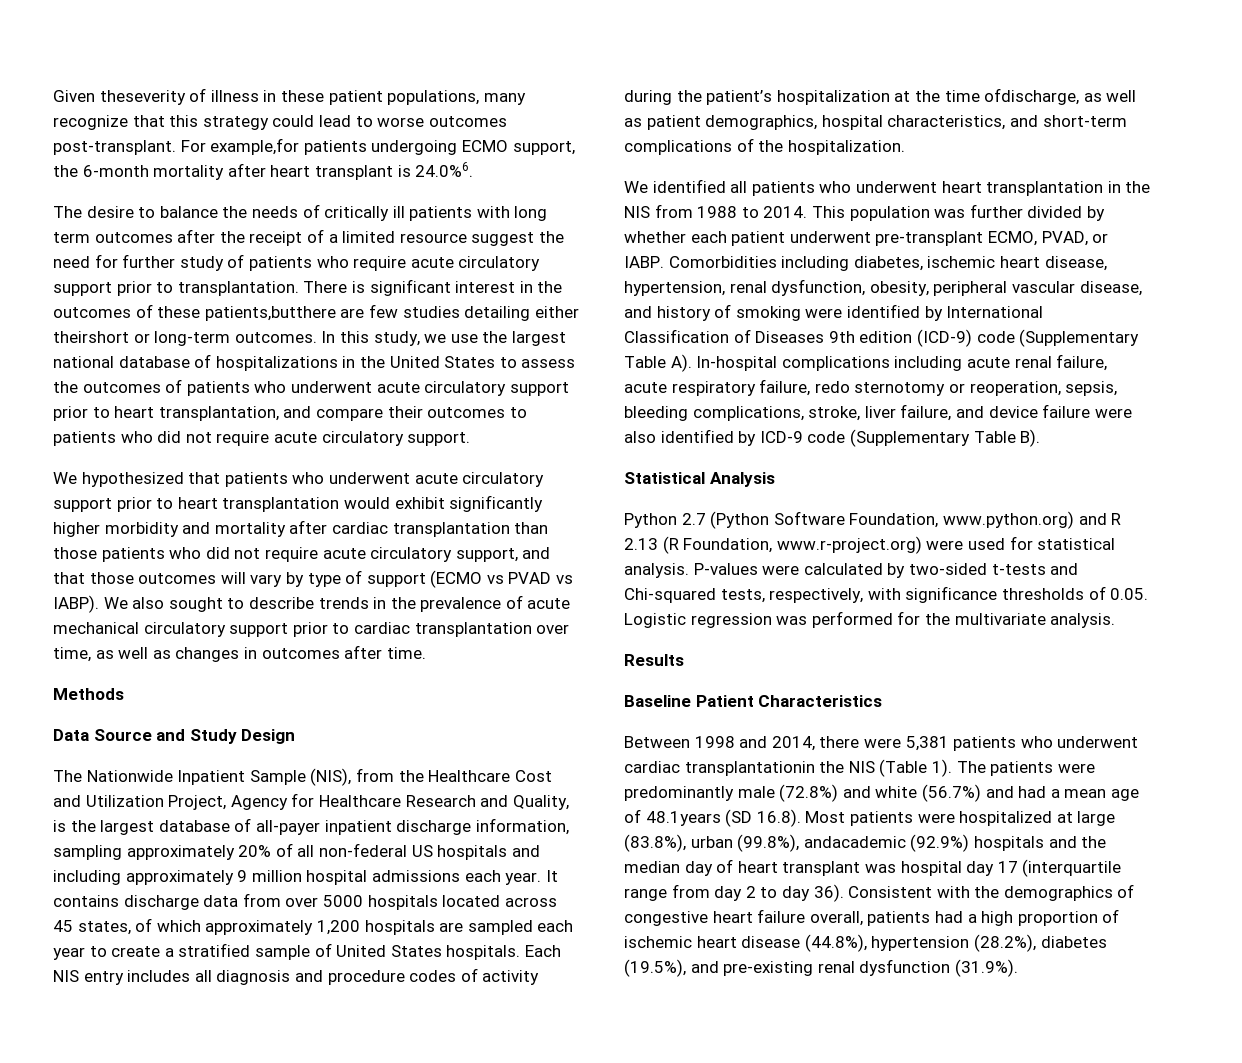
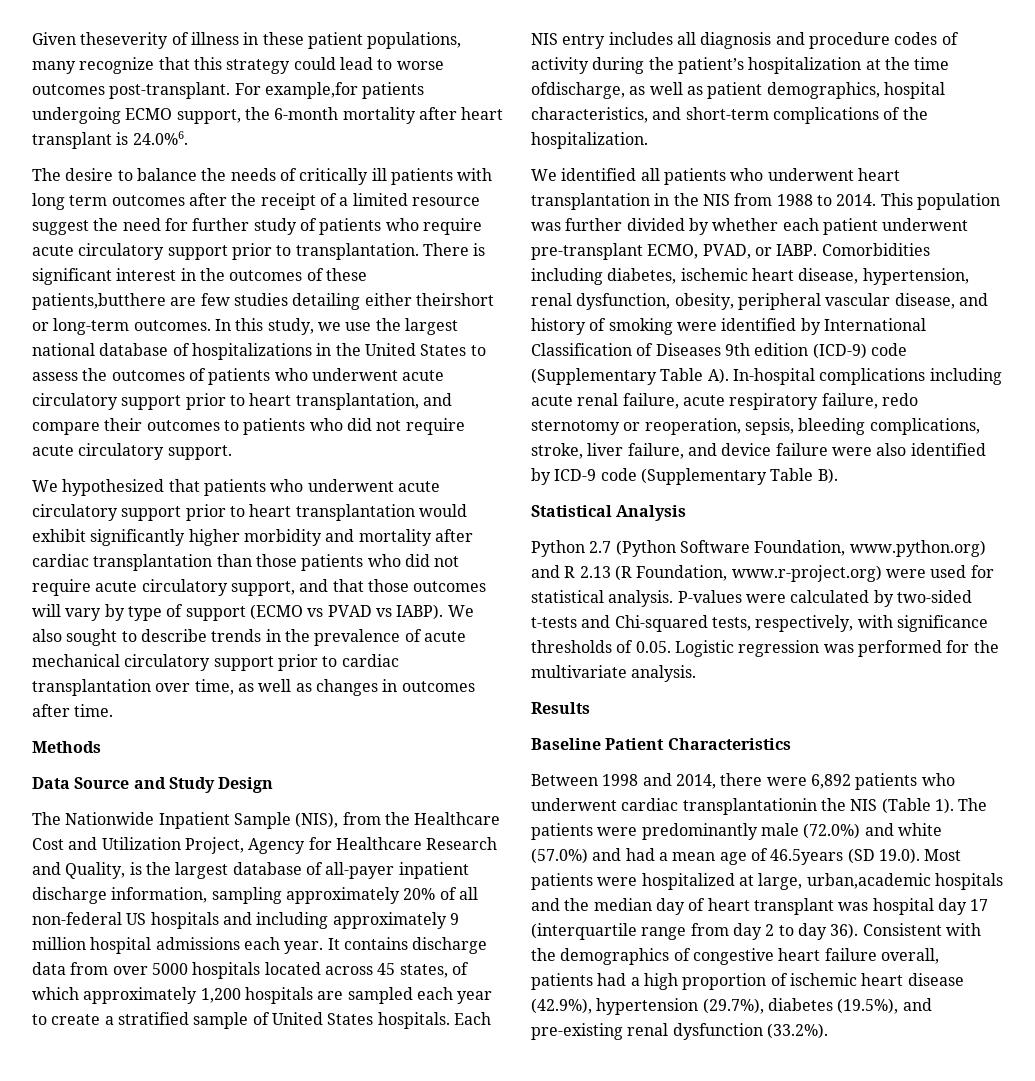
- Between 1998 and 2014, there were 5,381 patients who underwent cardiac transplantationin the NIS (Table 1).
+ Between 1998 and 2014, there were 6,892 patients who underwent cardiac transplantationin the NIS (Table 1).
- The patients were predominantly male (72.8%) and white (56.7%) and had a mean age of 48.1years (SD 16.8). Most patients were hospitalized at large (83.8%), urban (99.8%), andacademic (92.9%) hospitals and the median day of heart transplant was hospital day 17 (interquartile range from day 2 to day 36).
+ The patients were predominantly male (72.0%) and white (57.0%) and had a mean age of 46.5years (SD 19.0). Most patients were hospitalized at large, urban,academic hospitals and the median day of heart transplant was hospital day 17 (interquartile range from day 2 to day 36).
- Consistent with the demographics of congestive heart failure overall, patients had a high proportion of ischemic heart disease (44.8%), hypertension (28.2%), diabetes (19.5%), and pre-existing renal dysfunction (31.9%).
+ Consistent with the demographics of congestive heart failure overall, patients had a high proportion of ischemic heart disease (42.9%), hypertension (29.7%), diabetes (19.5%), and pre-existing renal dysfunction (33.2%).

